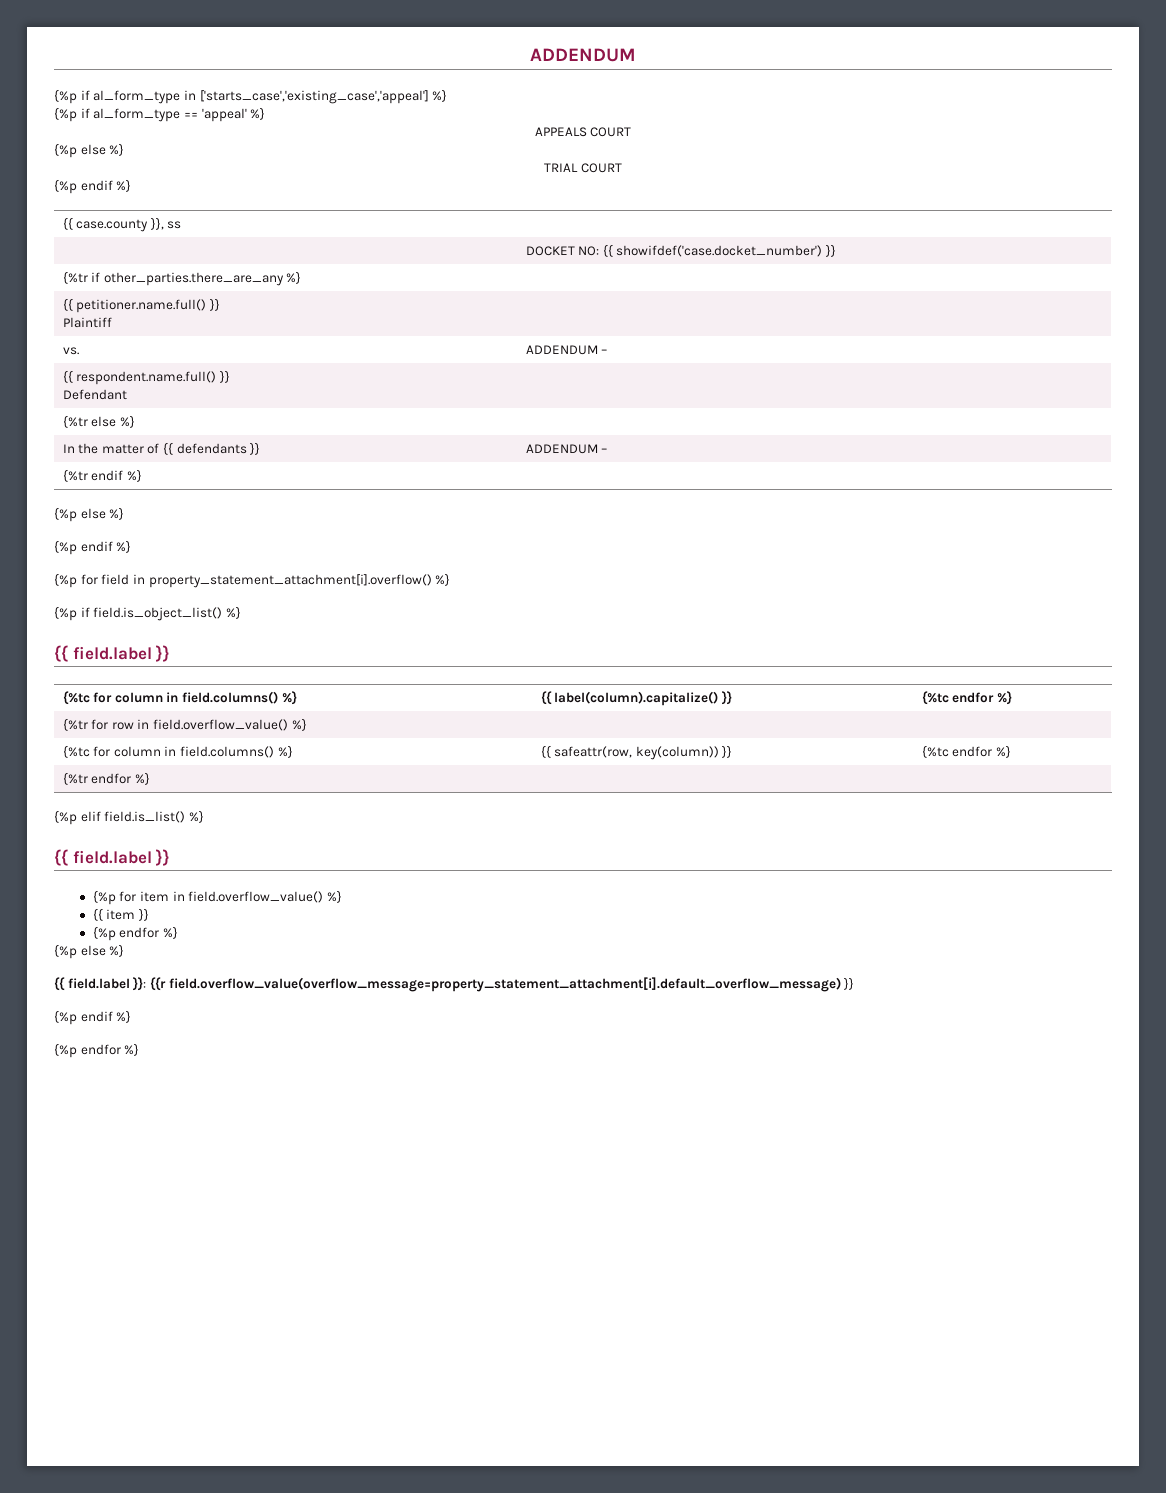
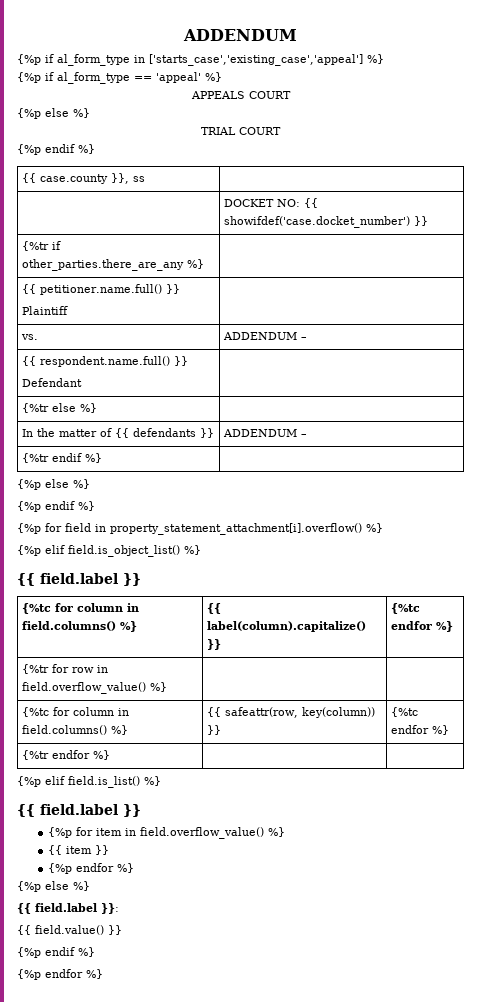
- {%p if field.is_object_list() %}
+ {%p elif field.is_object_list() %}
- {{ field.label }}: {{r field.overflow_value(overflow_message=property_statement_attachment[i].default_overflow_message) }}
+ {{ field.label }}:
+ {{ field.value() }}

